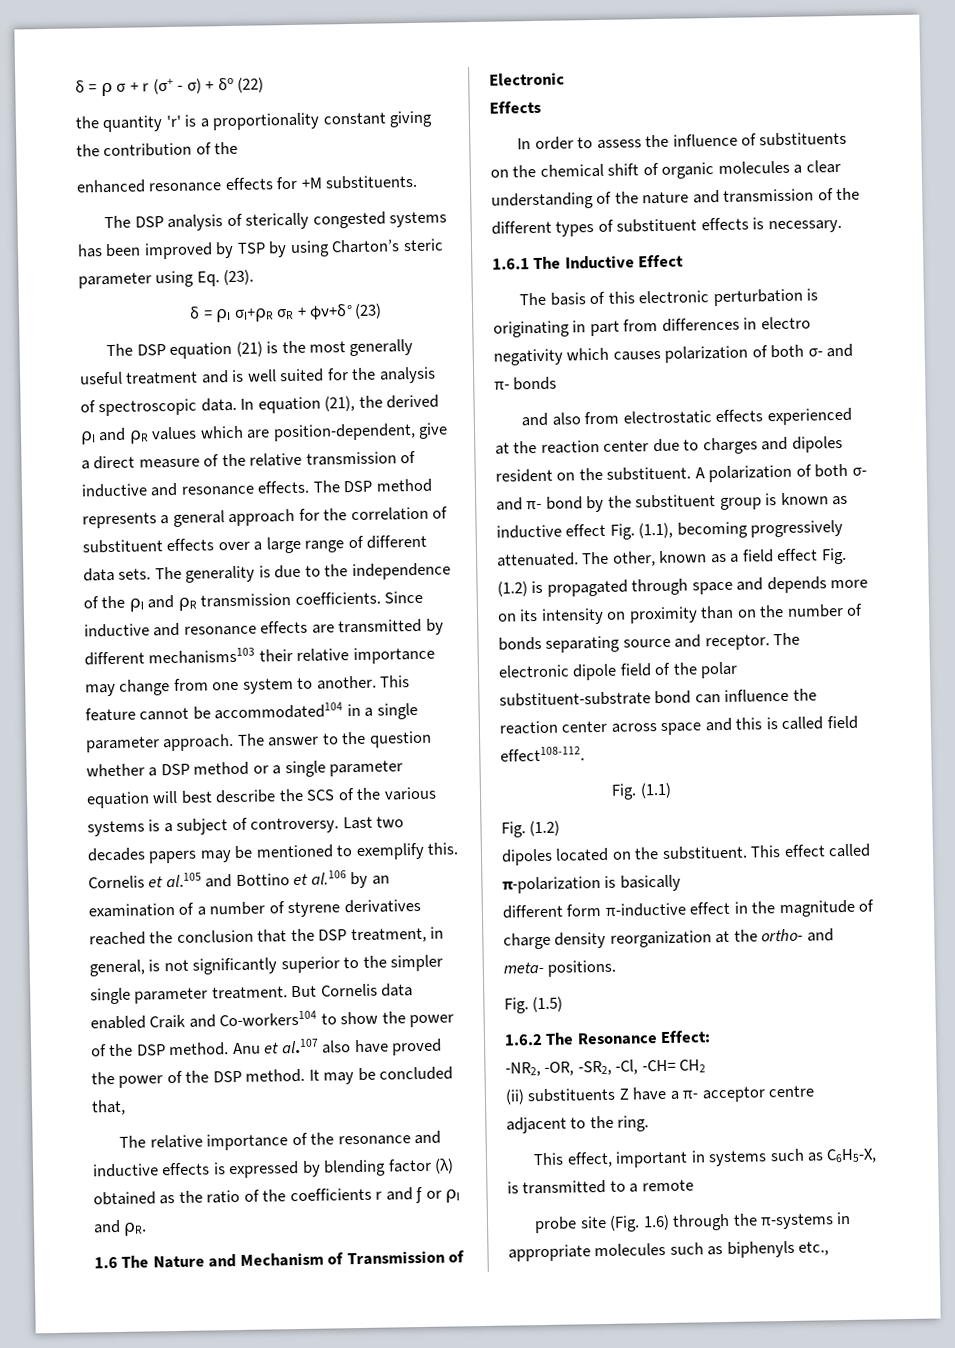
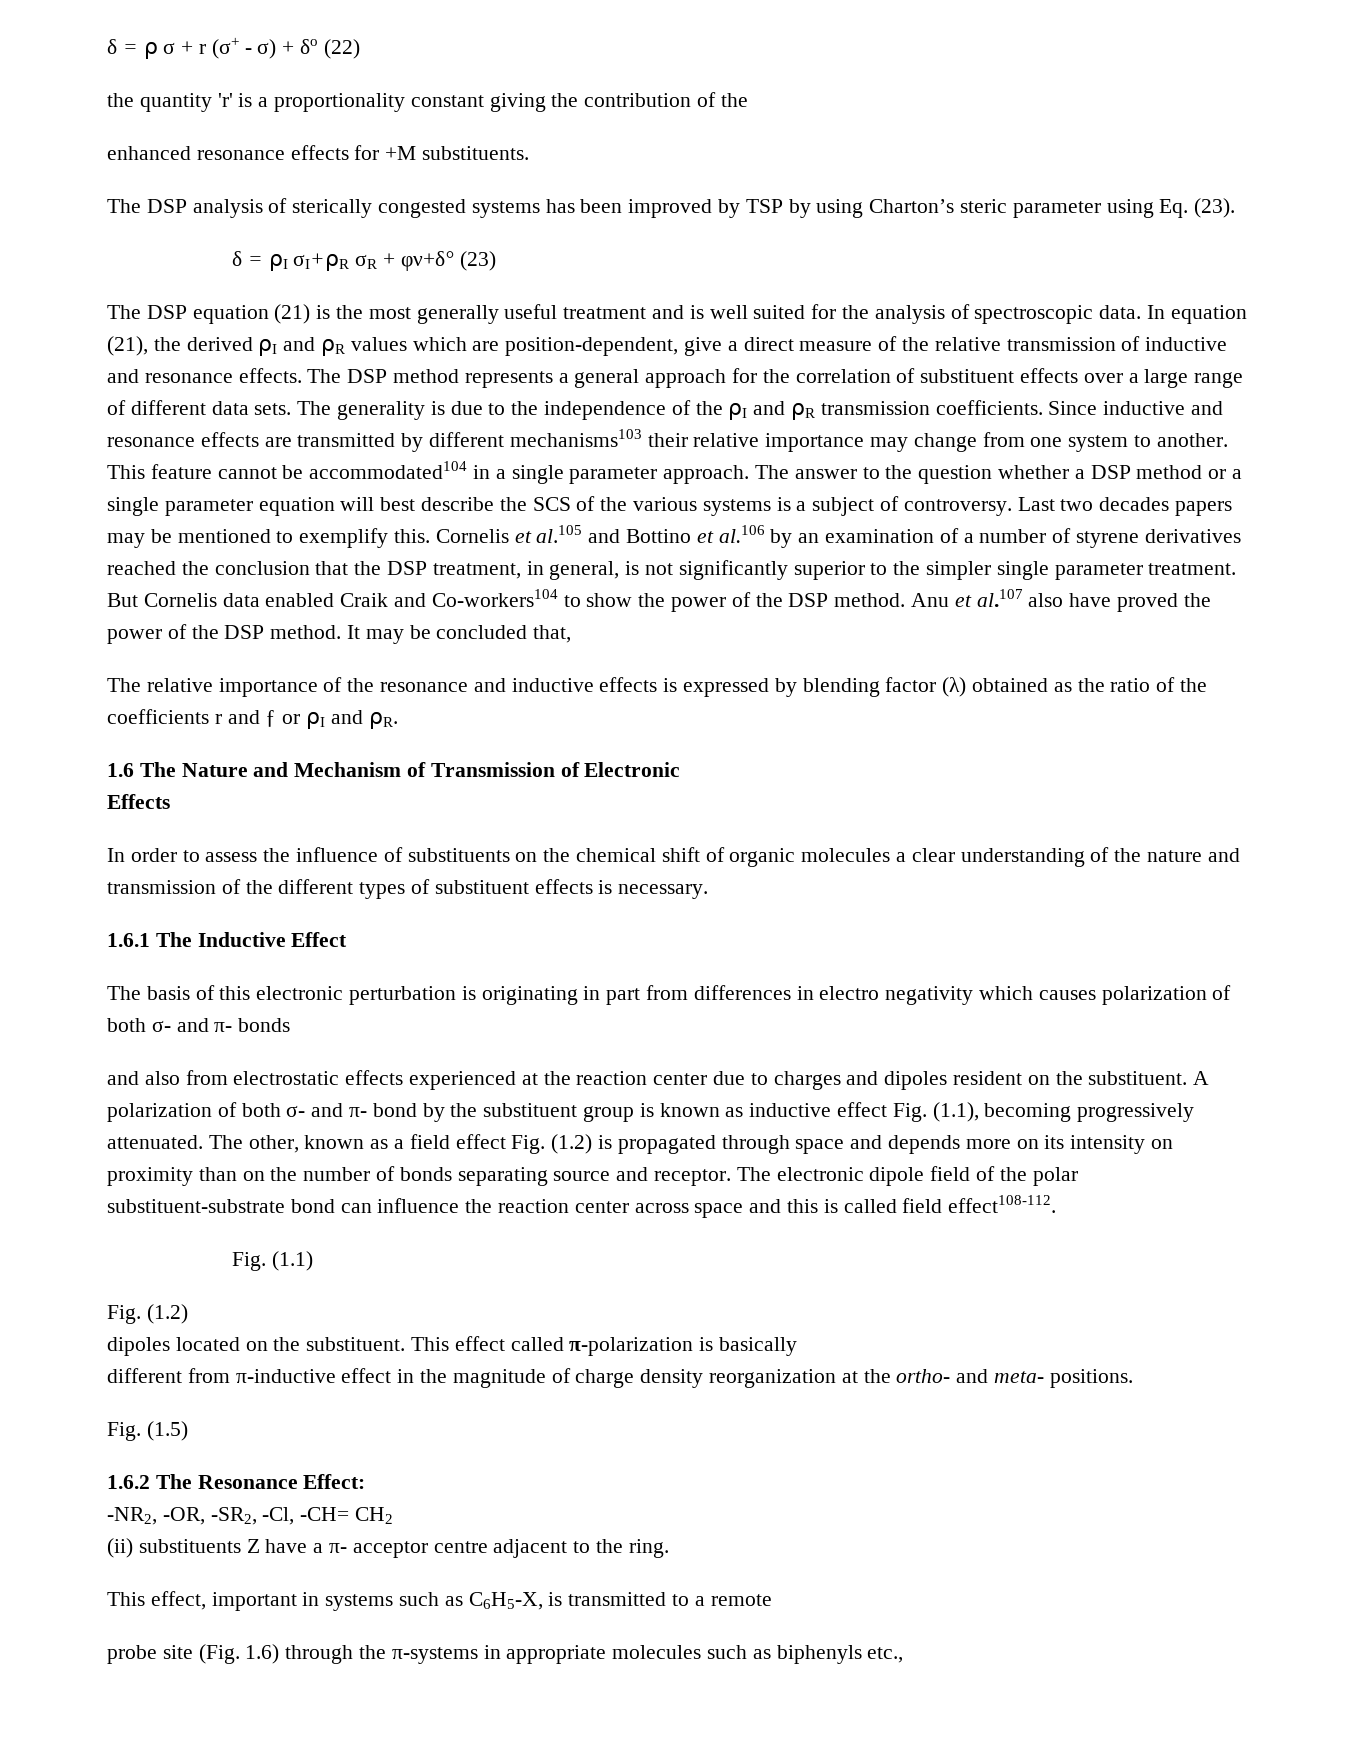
- different form π-inductive effect in the magnitude of charge density reorganization at the ortho- and meta- positions.
+ different from π-inductive effect in the magnitude of charge density reorganization at the ortho- and meta- positions.

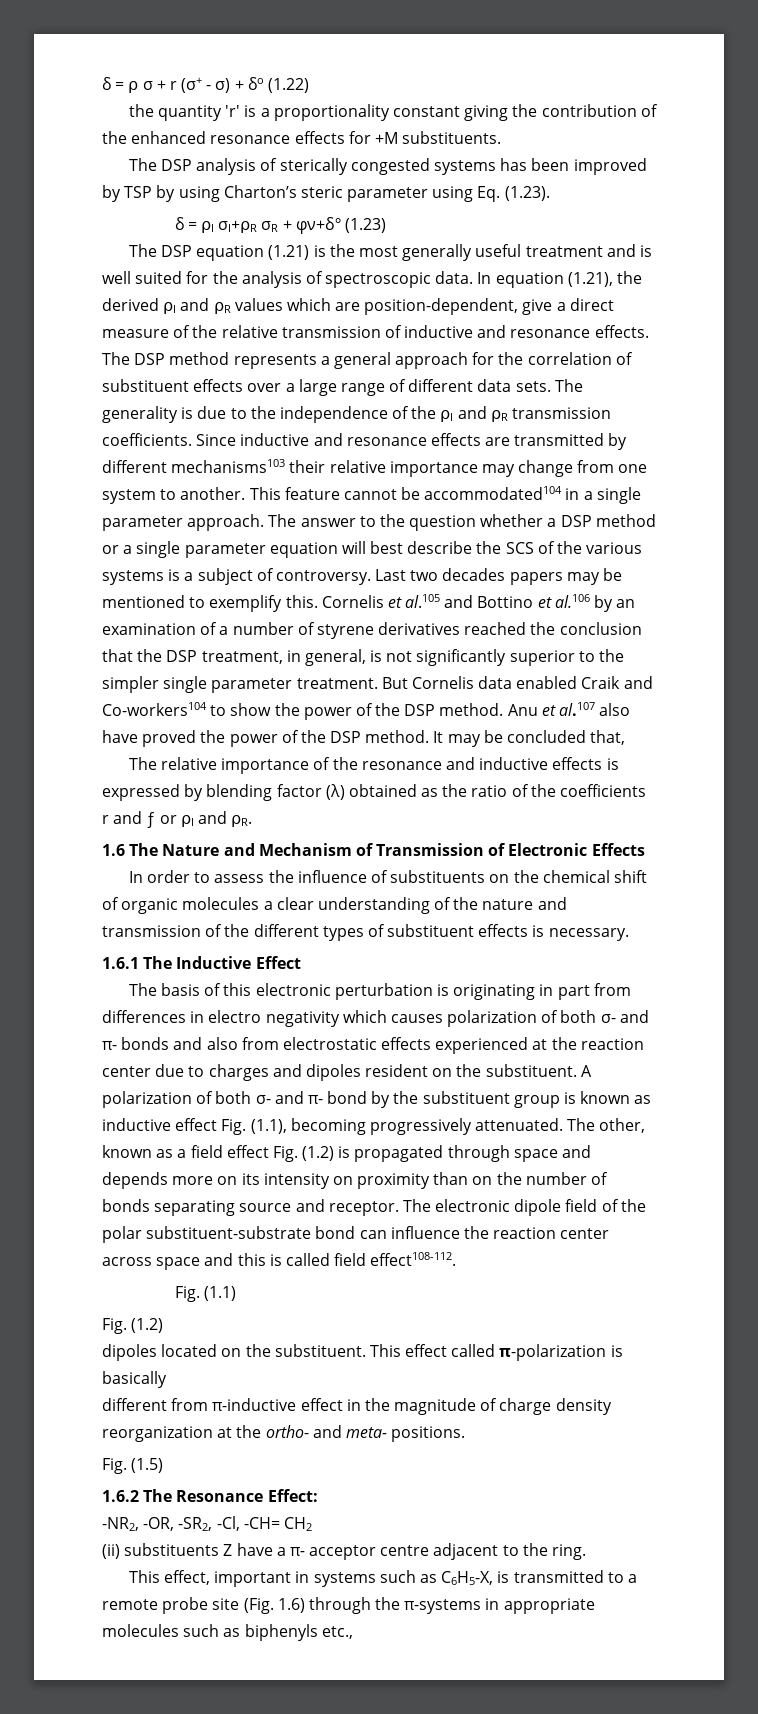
- δ = ⍴ σ + r (σ+ - σ) + δo (22)
+ δ = ⍴ σ + r (σ+ - σ) + δo (1.22)
- the quantity 'r' is a proportionality constant giving the contribution of the
- enhanced resonance effects for +M substituents.
+ the quantity 'r' is a proportionality constant giving the contribution of the enhanced resonance effects for +M substituents.
- The DSP analysis of sterically congested systems has been improved by TSP by using Charton’s steric parameter using Eq. (23).
+ The DSP analysis of sterically congested systems has been improved by TSP by using Charton’s steric parameter using Eq. (1.23).
- δ = ⍴I σI+⍴R σR + φν+δ° (23)
+ δ = ⍴I σI+⍴R σR + φν+δ° (1.23)
- The DSP equation (21) is the most generally useful treatment and is well suited for the analysis of spectroscopic data.
+ The DSP equation (1.21) is the most generally useful treatment and is well suited for the analysis of spectroscopic data.
- In equation (21), the derived ⍴I and ⍴R values which are position-dependent, give a direct measure of the relative transmission of inductive and resonance effects.
+ In equation (1.21), the derived ⍴I and ⍴R values which are position-dependent, give a direct measure of the relative transmission of inductive and resonance effects.
- 1.6 The Nature and Mechanism of Transmission of Electronic
- Effects
+ 1.6 The Nature and Mechanism of Transmission of Electronic Effects
- The basis of this electronic perturbation is originating in part from differences in electro negativity which causes polarization of both σ- and π- bonds
- and also from electrostatic effects experienced at the reaction center due to charges and dipoles resident on the substituent.
+ The basis of this electronic perturbation is originating in part from differences in electro negativity which causes polarization of both σ- and π- bonds and also from electrostatic effects experienced at the reaction center due to charges and dipoles resident on the substituent.
- This effect, important in systems such as C6H5-X, is transmitted to a remote
- probe site (Fig. 1.6) through the π-systems in appropriate molecules such as biphenyls etc.,
+ This effect, important in systems such as C6H5-X, is transmitted to a remote probe site (Fig. 1.6) through the π-systems in appropriate molecules such as biphenyls etc.,

